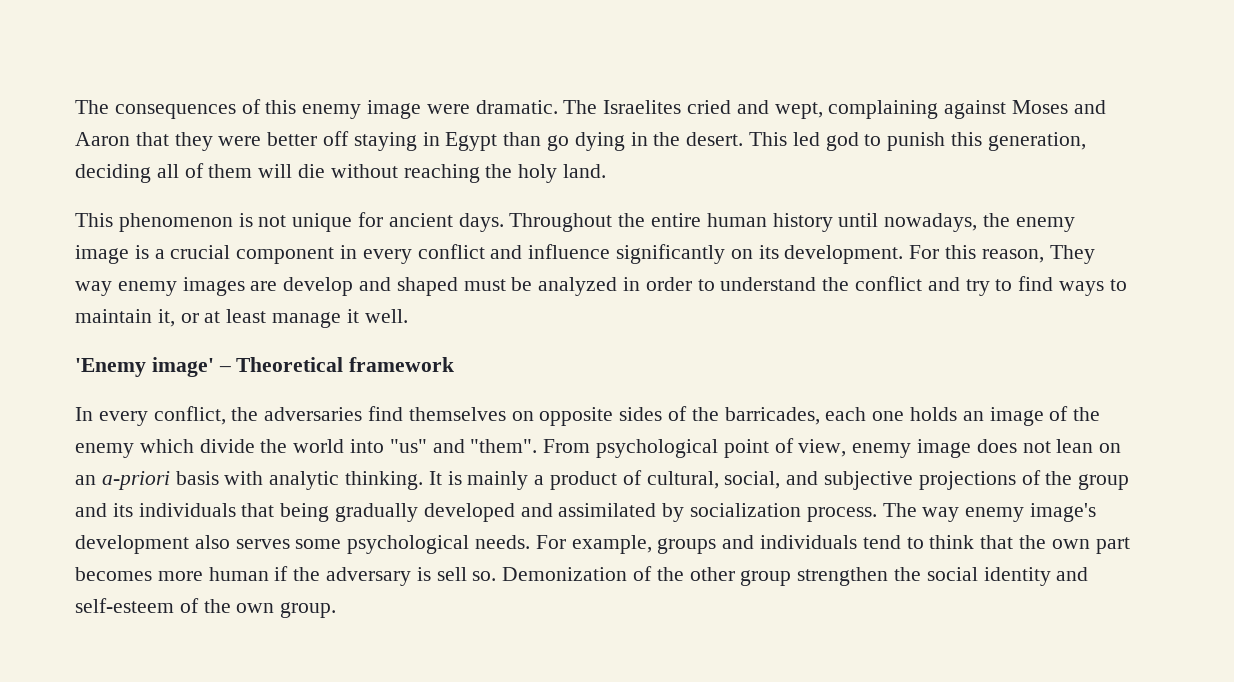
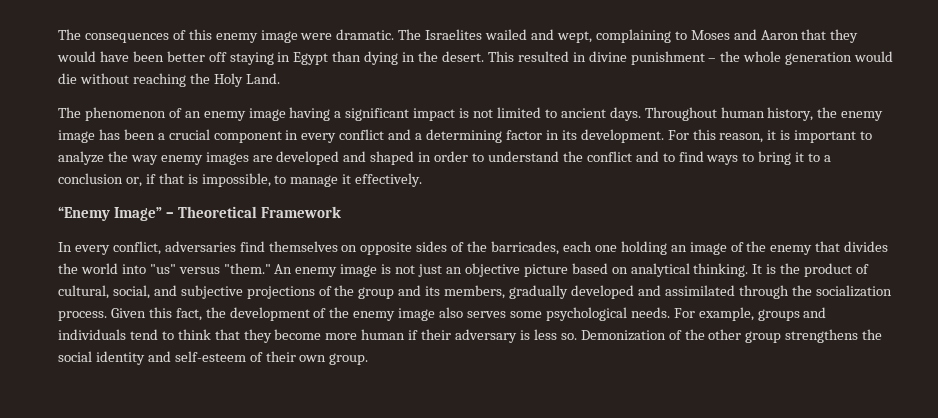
- The Israelites cried and wept, complaining against Moses and Aaron that they were better off staying in Egypt than go dying in the desert.
+ The Israelites wailed and wept, complaining to Moses and Aaron that they would have been better off staying in Egypt than dying in the desert.
- This led god to punish this generation, deciding all of them will die without reaching the holy land.
- This phenomenon is not unique for ancient days. Throughout the entire human history until nowadays, the enemy image is a crucial component in every conflict and influence significantly on its development.
+ This resulted in divine punishment – the whole generation would die without reaching the Holy Land.
+ The phenomenon of an enemy image having a significant impact is not limited to ancient days. Throughout human history, the enemy image has been a crucial component in every conflict and a determining factor in its development.
- For this reason, They way enemy images are develop and shaped must be analyzed in order to understand the conflict and try to find ways to maintain it, or at least manage it well.
- 'Enemy image' – Theoretical framework
+ For this reason, it is important to analyze the way enemy images are developed and shaped in order to understand the conflict and to find ways to bring it to a conclusion or, if that is impossible, to manage it effectively.
+ “Enemy Image” – Theoretical Framework
- In every conflict, the adversaries find themselves on opposite sides of the barricades, each one holds an image of the enemy which divide the world into "us" and "them". From psychological point of view, enemy image does not lean on an a-priori basis with analytic thinking.
+ In every conflict, adversaries find themselves on opposite sides of the barricades, each one holding an image of the enemy that divides the world into "us" versus "them." An enemy image is not just an objective picture based on analytical thinking.
- It is mainly a product of cultural, social, and subjective projections of the group and its individuals that being gradually developed and assimilated by socialization process. The way enemy image's development also serves some psychological needs.
+ It is the product of cultural, social, and subjective projections of the group and its members, gradually developed and assimilated through the socialization process. Given this fact, the development of the enemy image also serves some psychological needs.
- For example, groups and individuals tend to think that the own part becomes more human if the adversary is sell so.
+ For example, groups and individuals tend to think that they become more human if their adversary is less so.
- Demonization of the other group strengthen the social identity and self-esteem of the own group.
+ Demonization of the other group strengthens the social identity and self-esteem of their own group.

